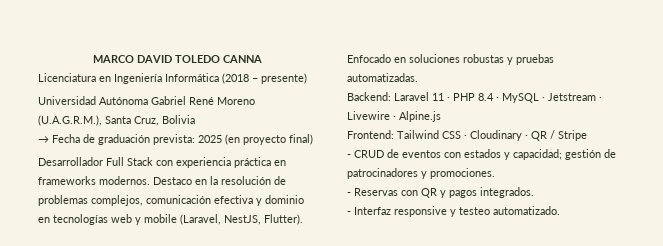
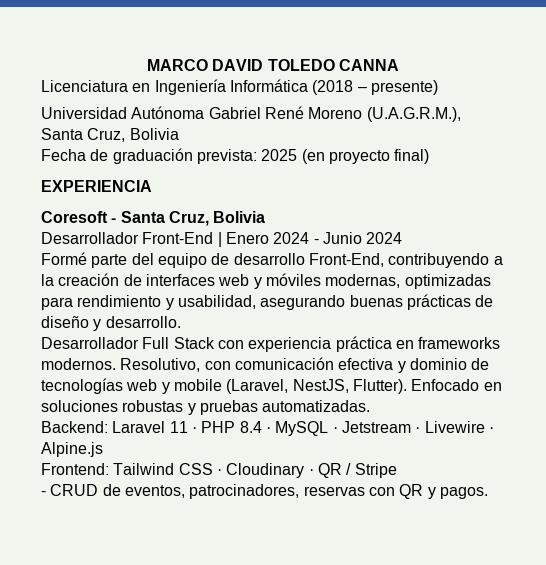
- → Fecha de graduación prevista: 2025 (en proyecto final)
+ Fecha de graduación prevista: 2025 (en proyecto final)
+ EXPERIENCIA
+ Coresoft - Santa Cruz, Bolivia
+ Desarrollador Front-End | Enero 2024 - Junio 2024
+ Formé parte del equipo de desarrollo Front-End, contribuyendo a la creación de interfaces web y móviles modernas, optimizadas para rendimiento y usabilidad, asegurando buenas prácticas de diseño y desarrollo.
- Destaco en la resolución de problemas complejos, comunicación efectiva y dominio en tecnologías web y mobile (Laravel, NestJS, Flutter).
+ Resolutivo, con comunicación efectiva y dominio de tecnologías web y mobile (Laravel, NestJS, Flutter).
- - CRUD de eventos con estados y capacidad; gestión de patrocinadores y promociones.
- - Reservas con QR y pagos integrados.
- - Interfaz responsive y testeo automatizado.
+ - CRUD de eventos, patrocinadores, reservas con QR y pagos.

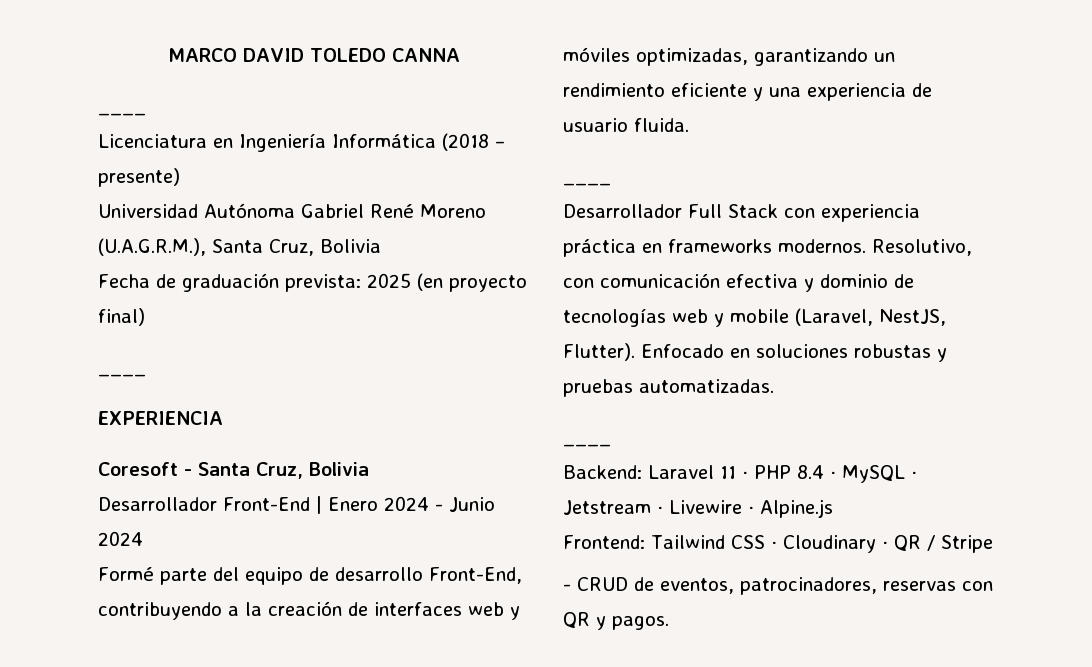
  MARCO DAVID TOLEDO CANNA
+ ____
  Fecha de graduación prevista: 2025 (en proyecto final)
+ ____
- Formé parte del equipo de desarrollo Front-End, contribuyendo a la creación de interfaces web y móviles modernas, optimizadas para rendimiento y usabilidad, asegurando buenas prácticas de diseño y desarrollo.
+ Formé parte del equipo de desarrollo Front-End, contribuyendo a la creación de interfaces web y móviles optimizadas, garantizando un rendimiento eficiente y una experiencia de usuario fluida.
+ ____
  Enfocado en soluciones robustas y pruebas automatizadas.
+ ____

